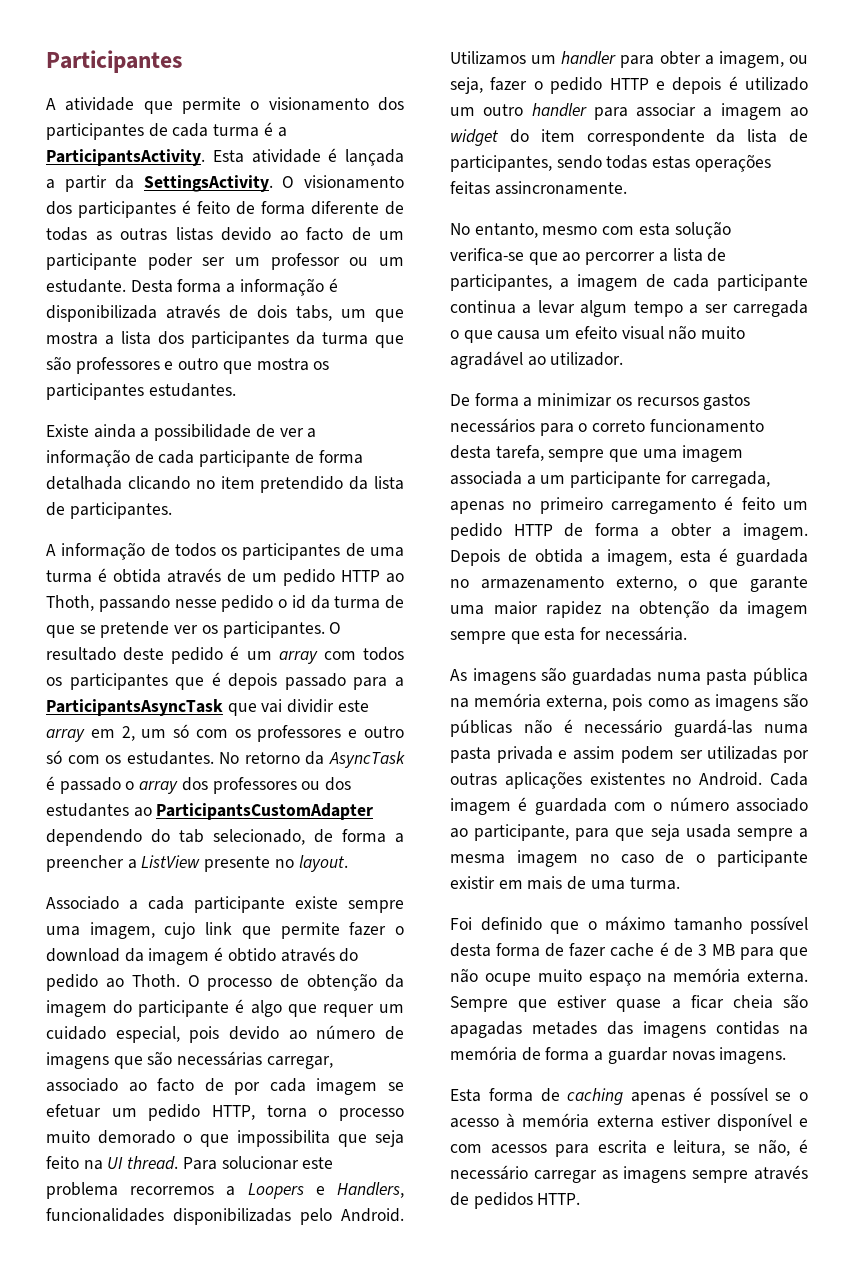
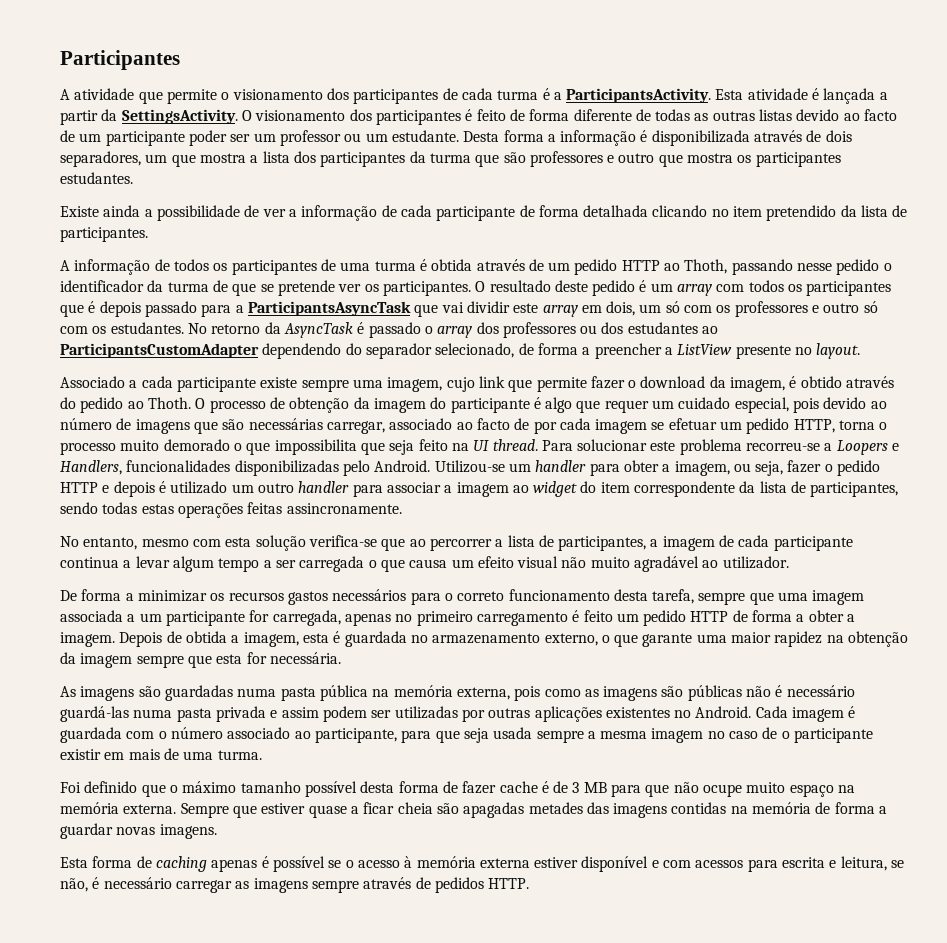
- Desta forma a informação é disponibilizada através de dois tabs, um que mostra a lista dos participantes da turma que são professores e outro que mostra os participantes estudantes.
+ Desta forma a informação é disponibilizada através de dois separadores, um que mostra a lista dos participantes da turma que são professores e outro que mostra os participantes estudantes.
- A informação de todos os participantes de uma turma é obtida através de um pedido HTTP ao Thoth, passando nesse pedido o id da turma de que se pretende ver os participantes.
+ A informação de todos os participantes de uma turma é obtida através de um pedido HTTP ao Thoth, passando nesse pedido o identificador da turma de que se pretende ver os participantes.
- O resultado deste pedido é um array com todos os participantes que é depois passado para a ParticipantsAsyncTask que vai dividir este array em 2, um só com os professores e outro só com os estudantes.
+ O resultado deste pedido é um array com todos os participantes que é depois passado para a ParticipantsAsyncTask que vai dividir este array em dois, um só com os professores e outro só com os estudantes.
- No retorno da AsyncTask é passado o array dos professores ou dos estudantes ao ParticipantsCustomAdapter dependendo do tab selecionado, de forma a preencher a ListView presente no layout.
+ No retorno da AsyncTask é passado o array dos professores ou dos estudantes ao ParticipantsCustomAdapter dependendo do separador selecionado, de forma a preencher a ListView presente no layout.
- Associado a cada participante existe sempre uma imagem, cujo link que permite fazer o download da imagem é obtido através do pedido ao Thoth.
+ Associado a cada participante existe sempre uma imagem, cujo link que permite fazer o download da imagem, é obtido através do pedido ao Thoth.
- Para solucionar este problema recorremos a Loopers e Handlers, funcionalidades disponibilizadas pelo Android.
+ Para solucionar este problema recorreu-se a Loopers e Handlers, funcionalidades disponibilizadas pelo Android.
- Utilizamos um handler para obter a imagem, ou seja, fazer o pedido HTTP e depois é utilizado um outro handler para associar a imagem ao widget do item correspondente da lista de participantes, sendo todas estas operações feitas assincronamente.
+ Utilizou-se um handler para obter a imagem, ou seja, fazer o pedido HTTP e depois é utilizado um outro handler para associar a imagem ao widget do item correspondente da lista de participantes, sendo todas estas operações feitas assincronamente.

